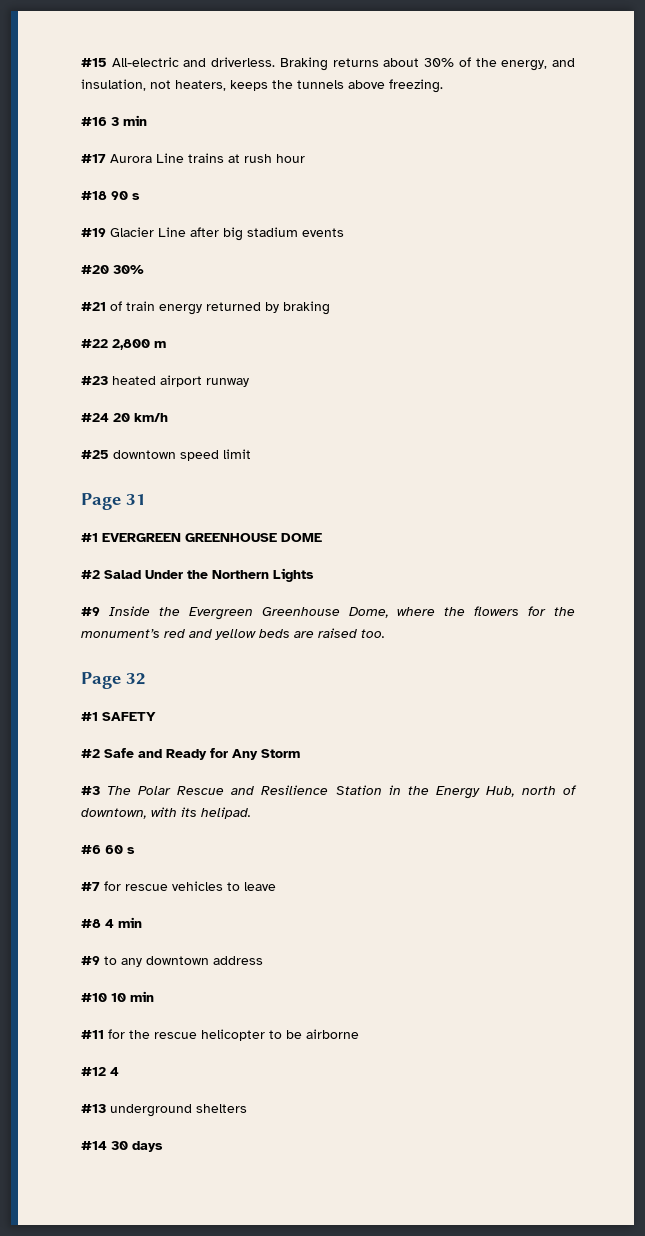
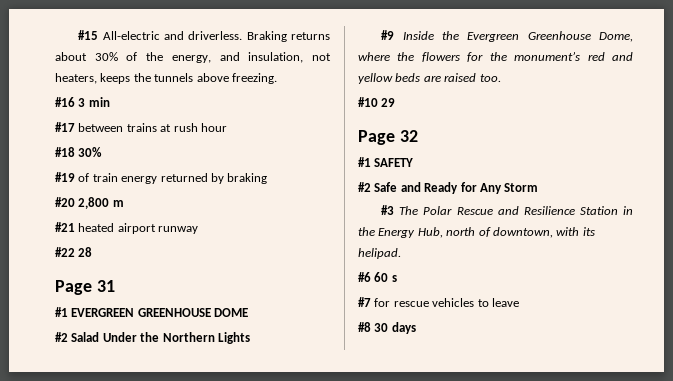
- #17 Aurora Line trains at rush hour
+ #17 between trains at rush hour
- #18 90 s
+ #18 30%
- #19 Glacier Line after big stadium events
- #20 30%
- #21 of train energy returned by braking
+ #19 of train energy returned by braking
- #22 2,800 m
+ #20 2,800 m
- #23 heated airport runway
+ #21 heated airport runway
- #24 20 km/h
- #25 downtown speed limit
+ #22 28
+ #10 29
- #8 4 min
- #9 to any downtown address
- #10 10 min
- #11 for the rescue helicopter to be airborne
- #12 4
- #13 underground shelters
- #14 30 days
+ #8 30 days

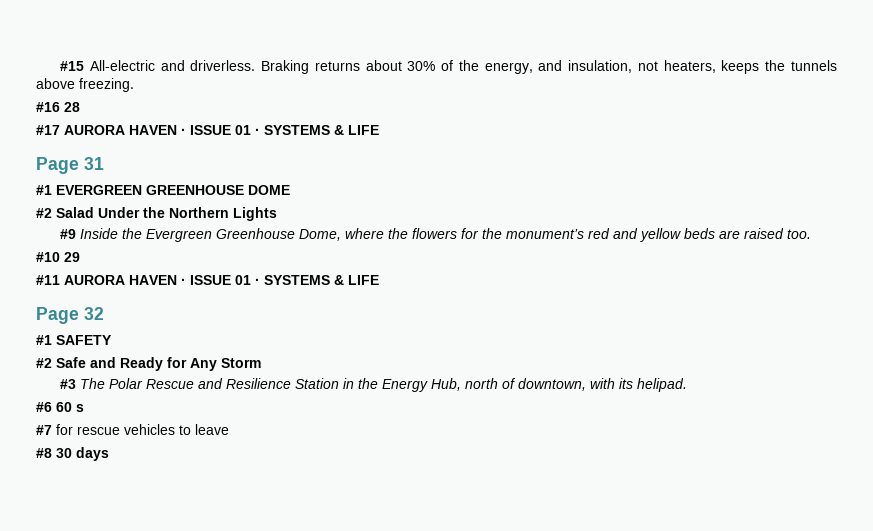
- #16 3 min
+ #16 28
- #17 between trains at rush hour
- #18 30%
- #19 of train energy returned by braking
- #20 2,800 m
- #21 heated airport runway
- #22 28
+ #17 AURORA HAVEN · ISSUE 01 · SYSTEMS & LIFE
+ #11 AURORA HAVEN · ISSUE 01 · SYSTEMS & LIFE

